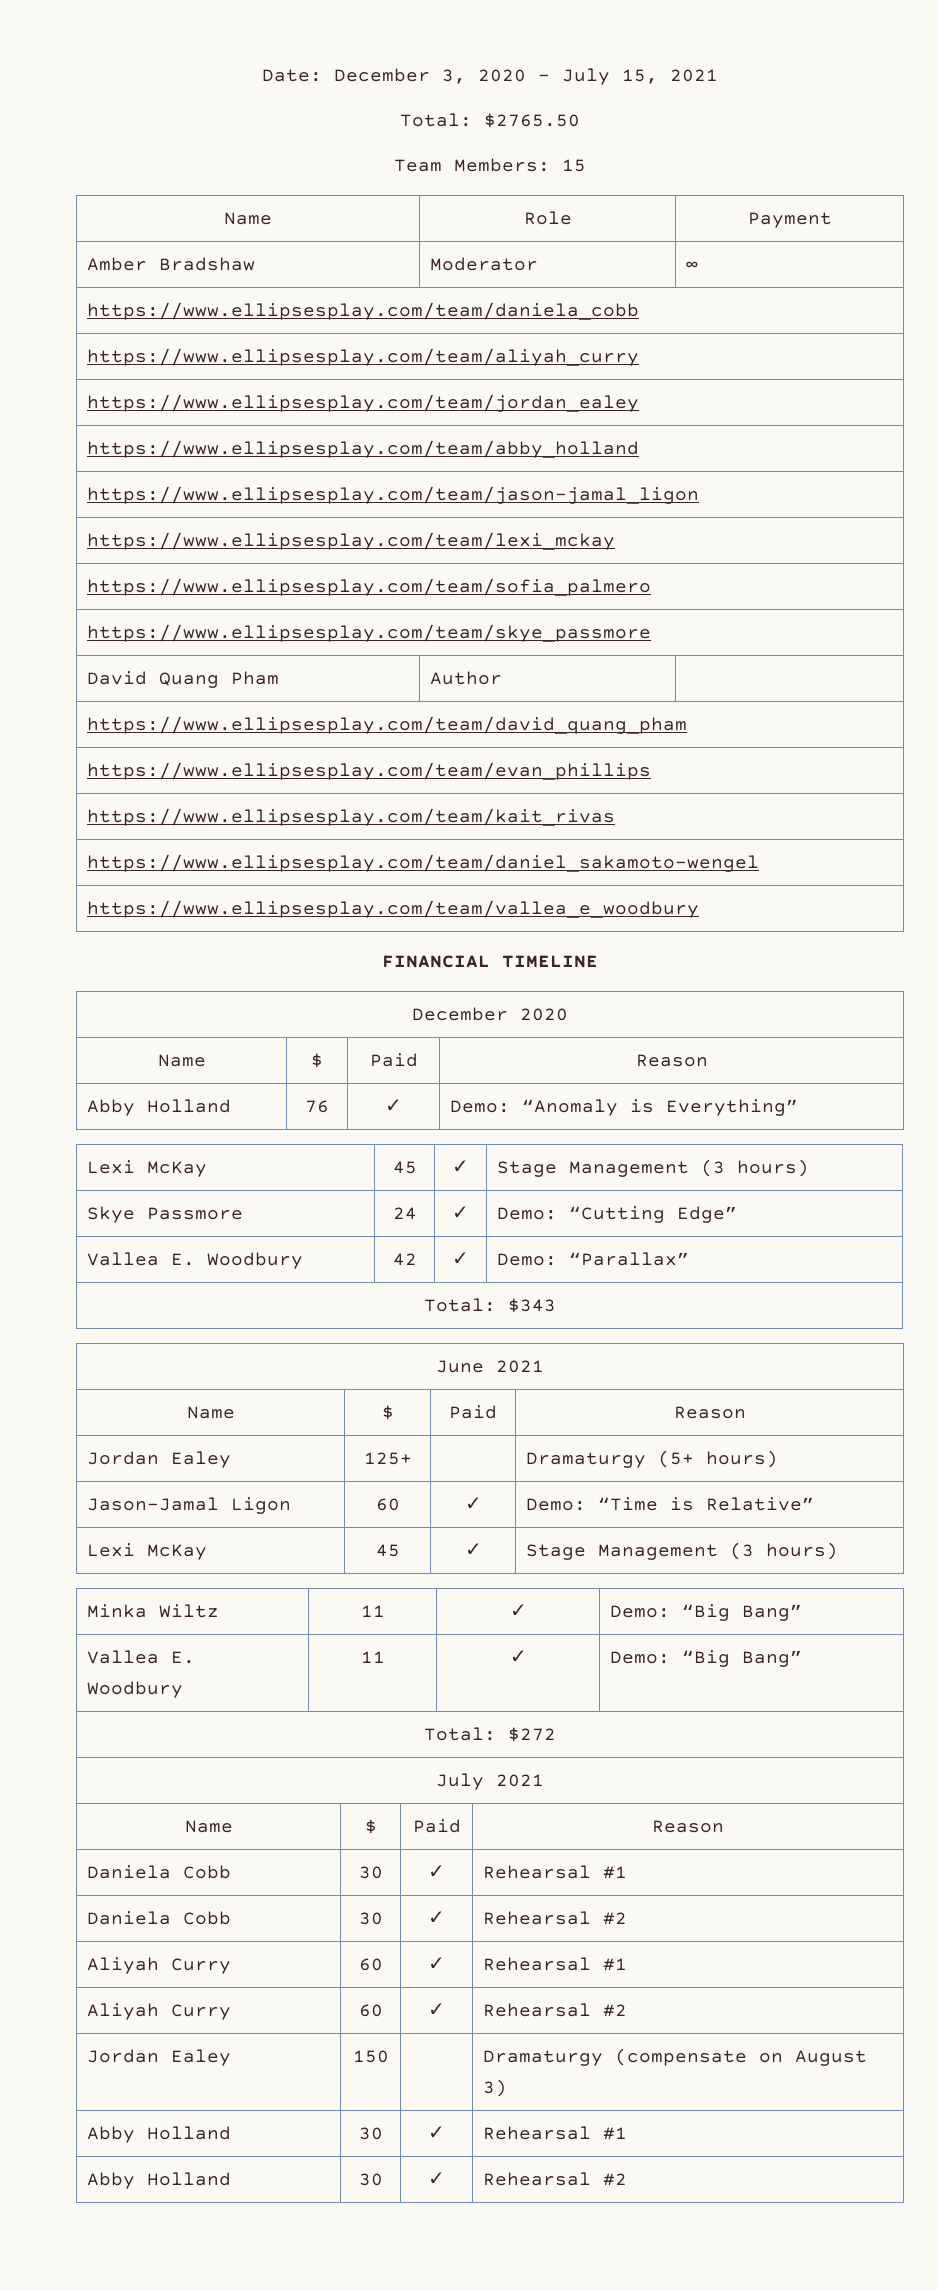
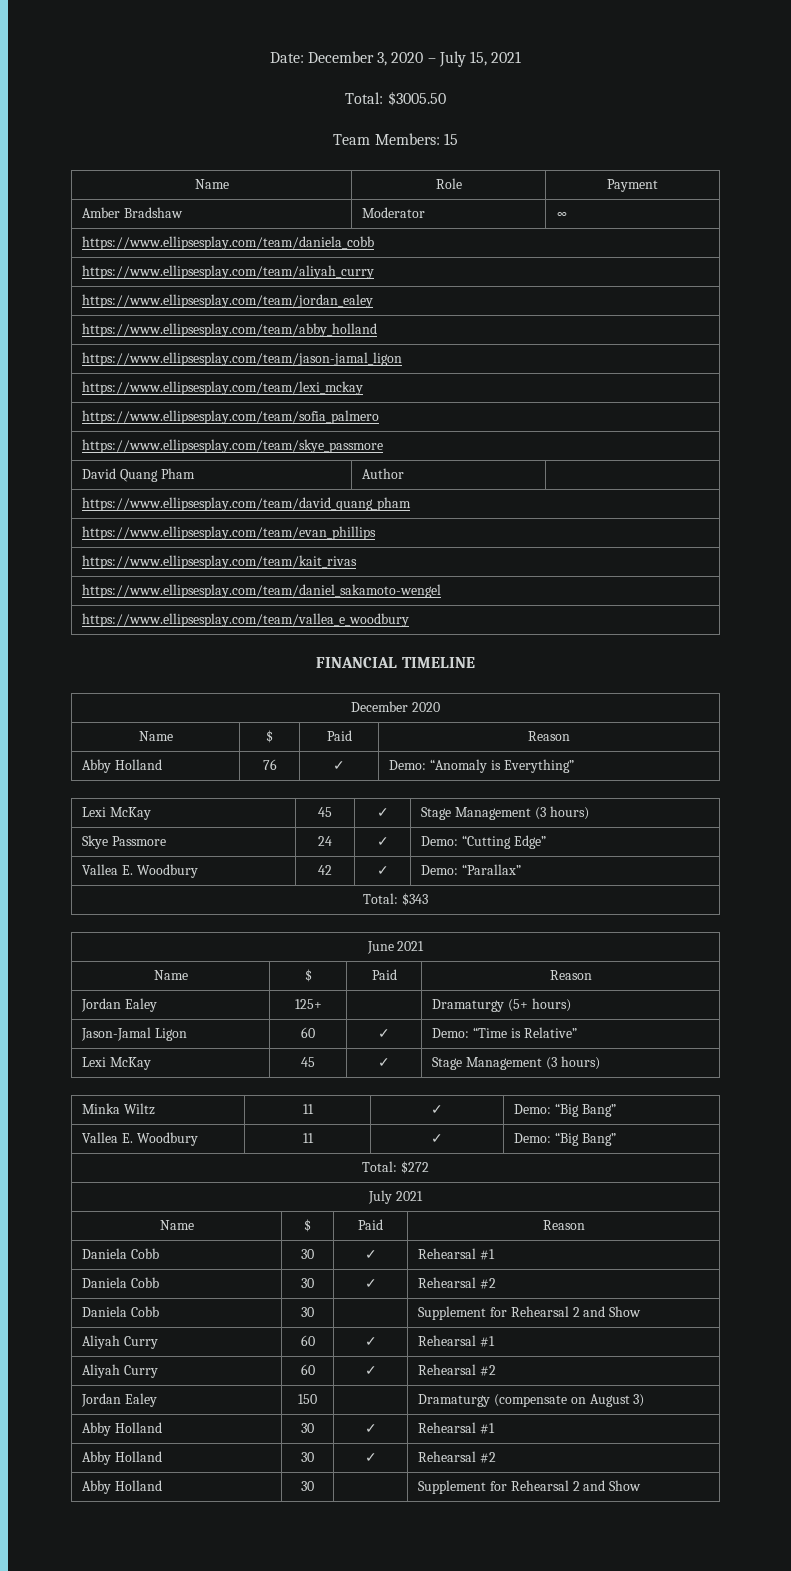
- Total: $2765.50
+ Total: $3005.50
+ Daniela Cobb | 30 | | Supplement for Rehearsal 2 and Show
+ Abby Holland | 30 | | Supplement for Rehearsal 2 and Show

